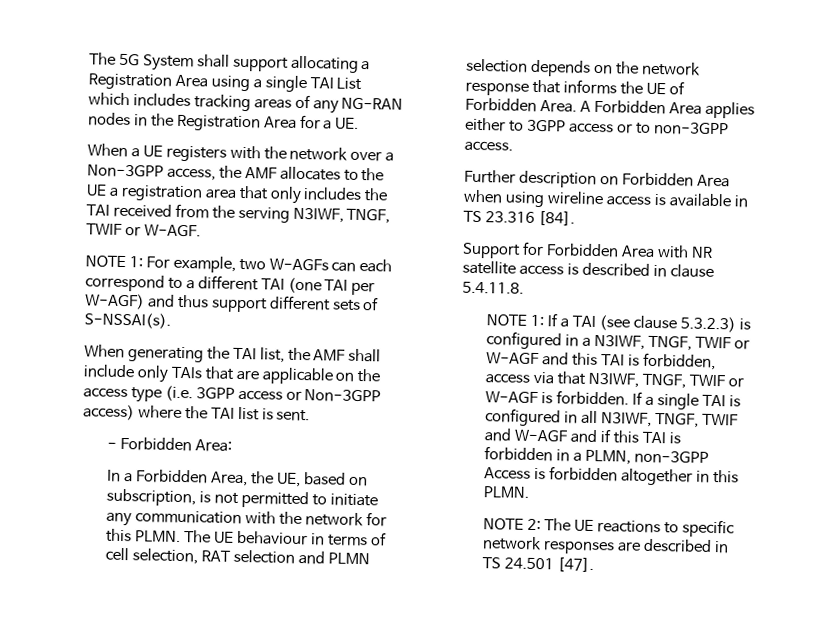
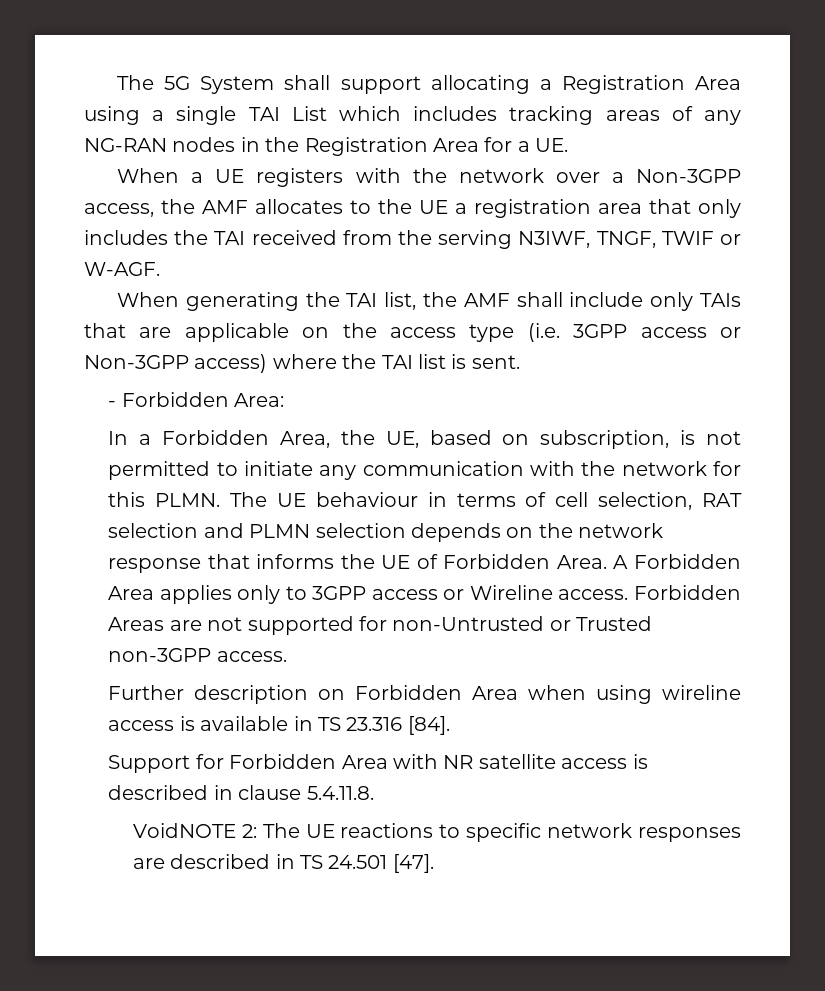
- NOTE 1: For example, two W-AGFs can each correspond to a different TAI (one TAI per W-AGF) and thus support different sets of S-NSSAI(s).
- A Forbidden Area applies either to 3GPP access or to non-3GPP access.
+ A Forbidden Area applies only to 3GPP access or Wireline access. Forbidden Areas are not supported for non-Untrusted or Trusted non-3GPP access.
- NOTE 1: If a TAI (see clause 5.3.2.3) is configured in a N3IWF, TNGF, TWIF or W-AGF and this TAI is forbidden, access via that N3IWF, TNGF, TWIF or W-AGF is forbidden. If a single TAI is configured in all N3IWF, TNGF, TWIF and W-AGF and if this TAI is forbidden in a PLMN, non-3GPP Access is forbidden altogether in this PLMN.
- NOTE 2: The UE reactions to specific network responses are described in TS 24.501 [47].
+ VoidNOTE 2: The UE reactions to specific network responses are described in TS 24.501 [47].

